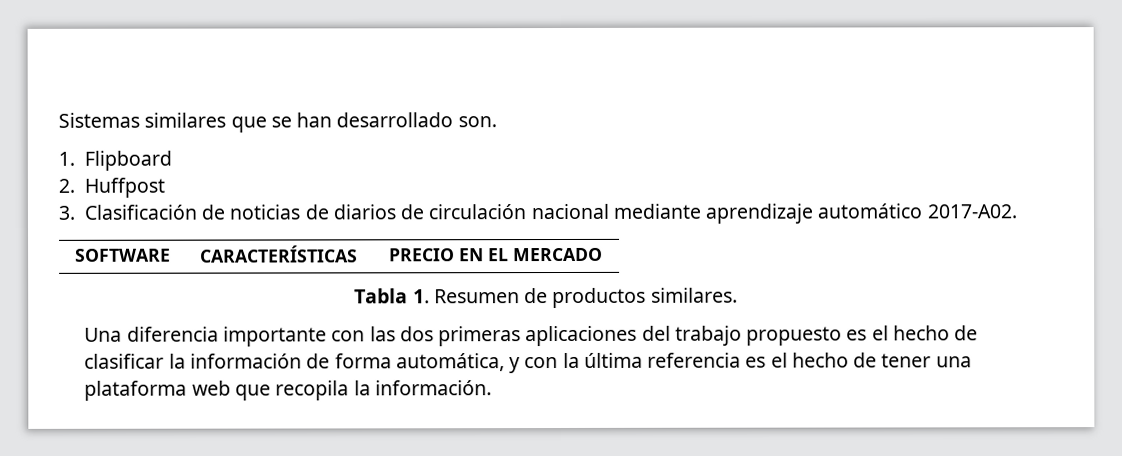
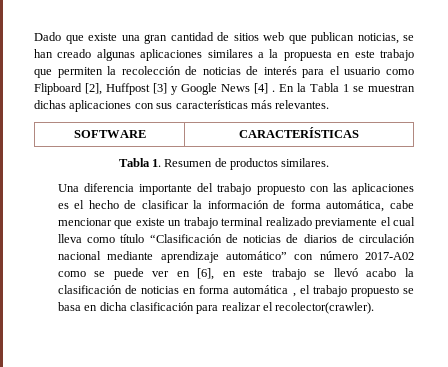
- Sistemas similares que se han desarrollado son.
- 1. Flipboard
- 2. Huffpost
- 3. Clasificación de noticias de diarios de circulación nacional mediante aprendizaje automático 2017-A02.
- SOFTWARE | CARACTERÍSTICAS | PRECIO EN EL MERCADO
+ Dado que existe una gran cantidad de sitios web que publican noticias, se han creado algunas aplicaciones similares a la propuesta en este trabajo que permiten la recolección de noticias de interés para el usuario como Flipboard [2], Huffpost [3] y Google News [4] . En la Tabla 1 se muestran dichas aplicaciones con sus características más relevantes.
+ SOFTWARE | CARACTERÍSTICAS
- Una diferencia importante con las dos primeras aplicaciones del trabajo propuesto es el hecho de clasificar la información de forma automática, y con la última referencia es el hecho de tener una plataforma web que recopila la información.
+ Una diferencia importante del trabajo propuesto con las aplicaciones es el hecho de clasificar la información de forma automática, cabe mencionar que existe un trabajo terminal realizado previamente el cual lleva como título “Clasificación de noticias de diarios de circulación nacional mediante aprendizaje automático” con número 2017-A02 como se puede ver en [6], en este trabajo se llevó acabo la clasificación de noticias en forma automática , el trabajo propuesto se basa en dicha clasificación para realizar el recolector(crawler).

